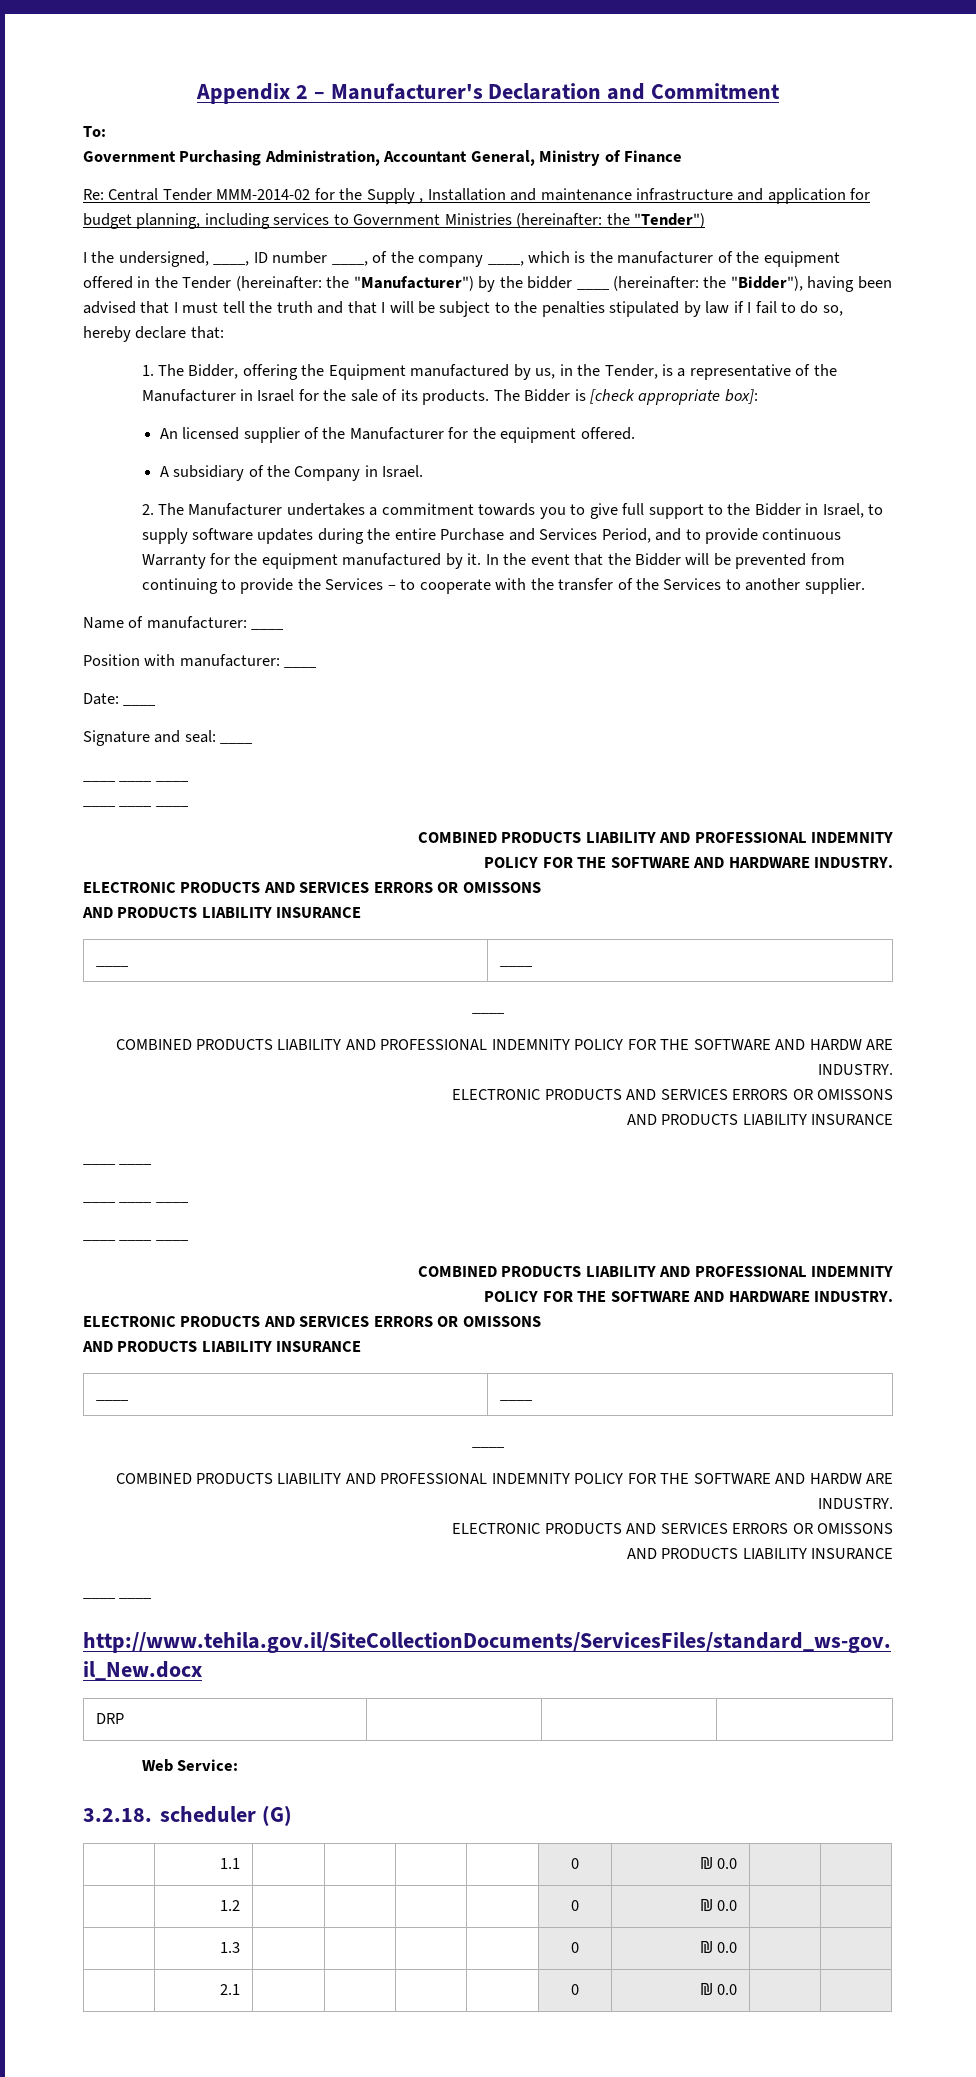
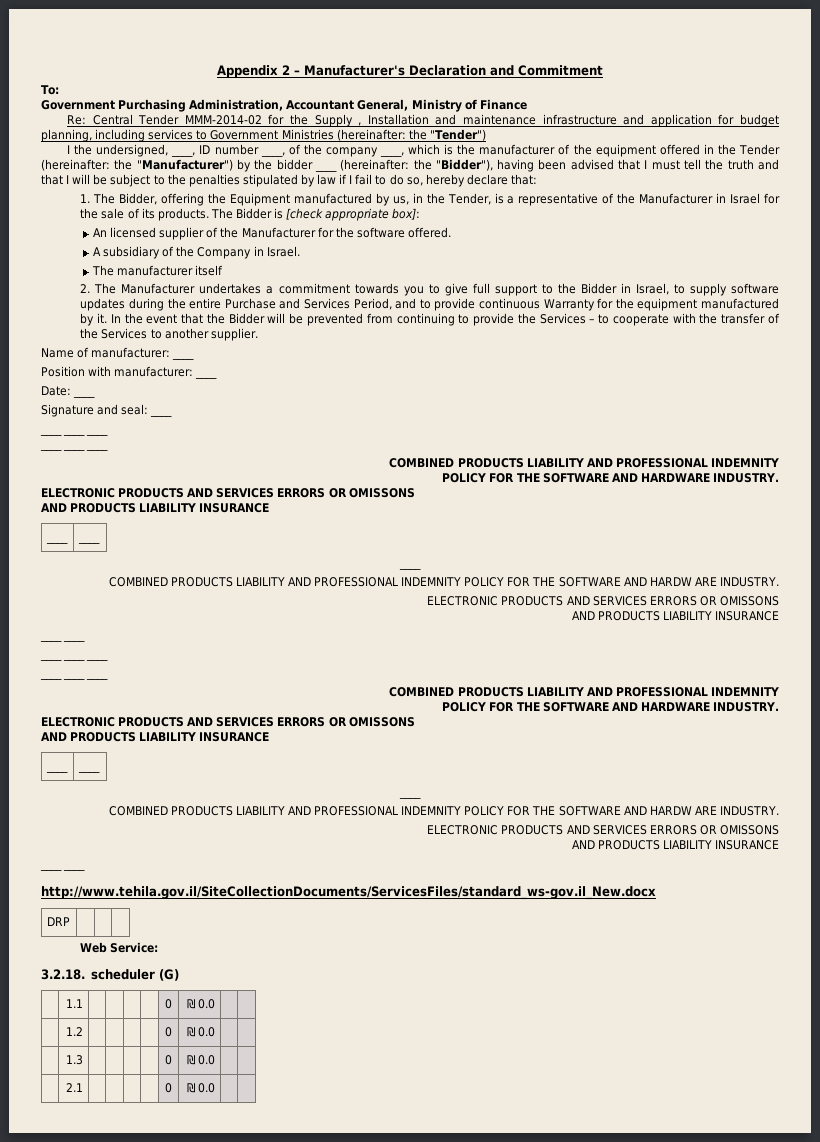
- An licensed supplier of the Manufacturer for the equipment offered.
+ An licensed supplier of the Manufacturer for the software offered.
+ The manufacturer itself

